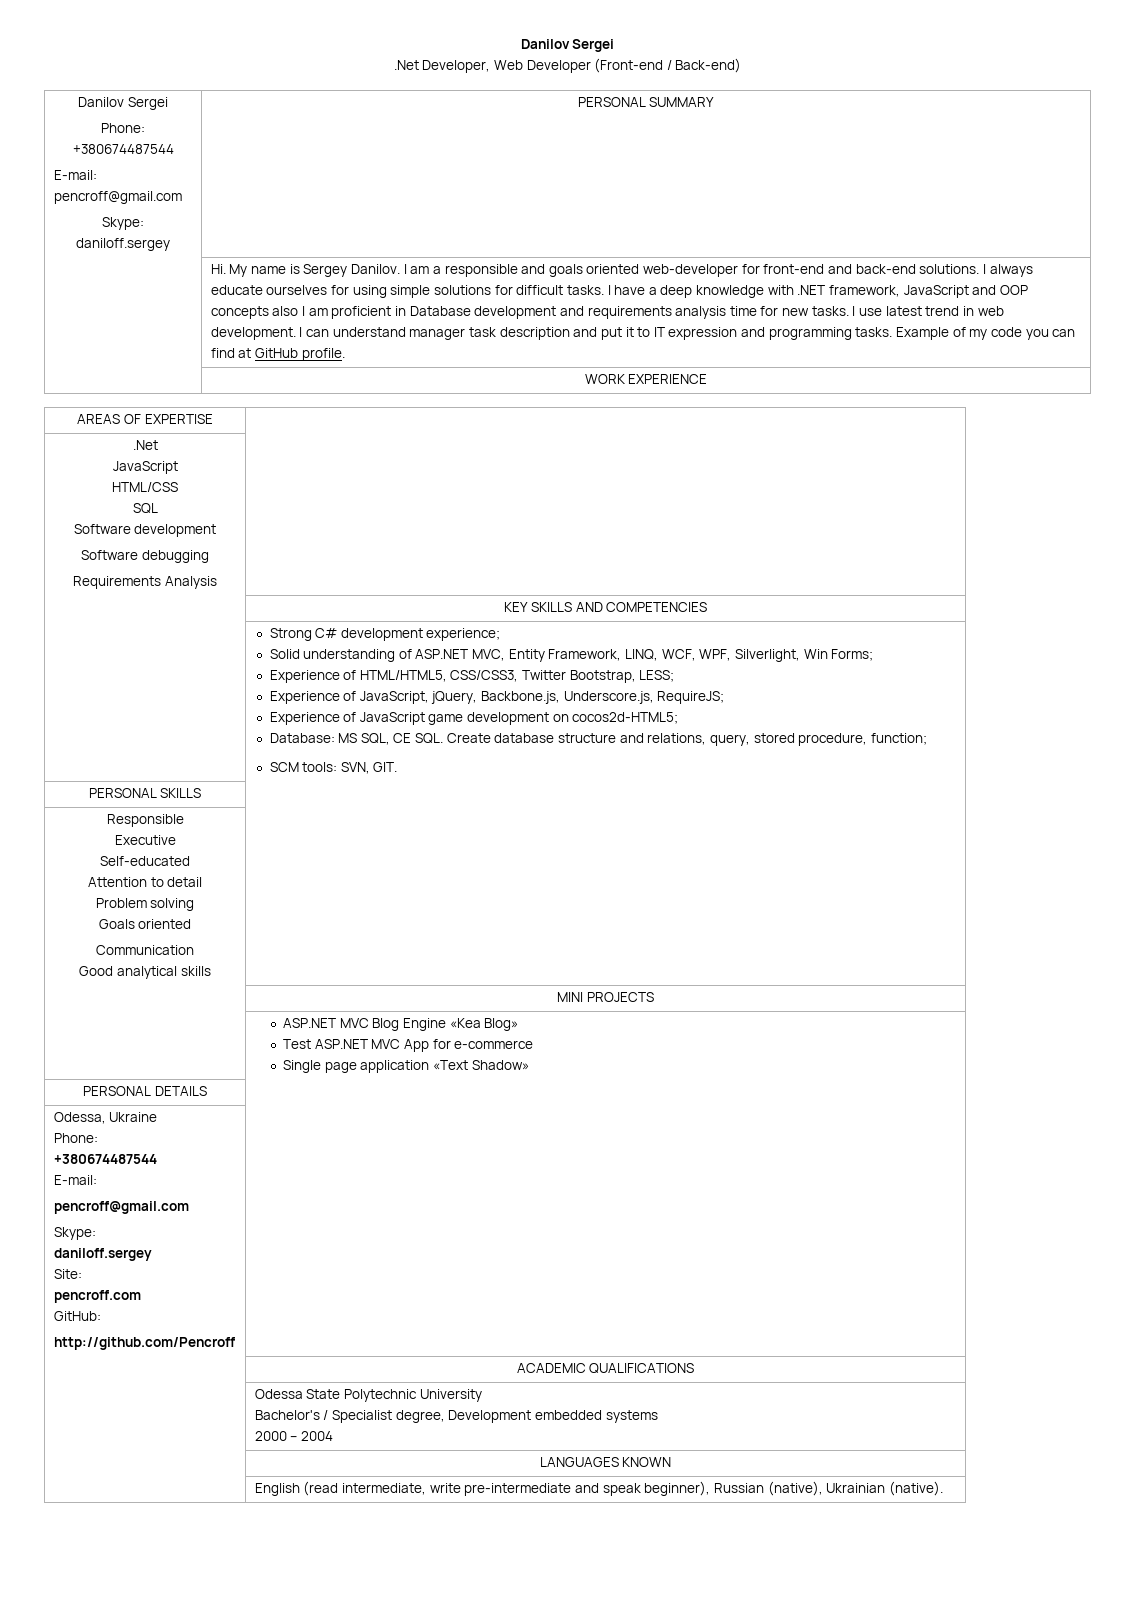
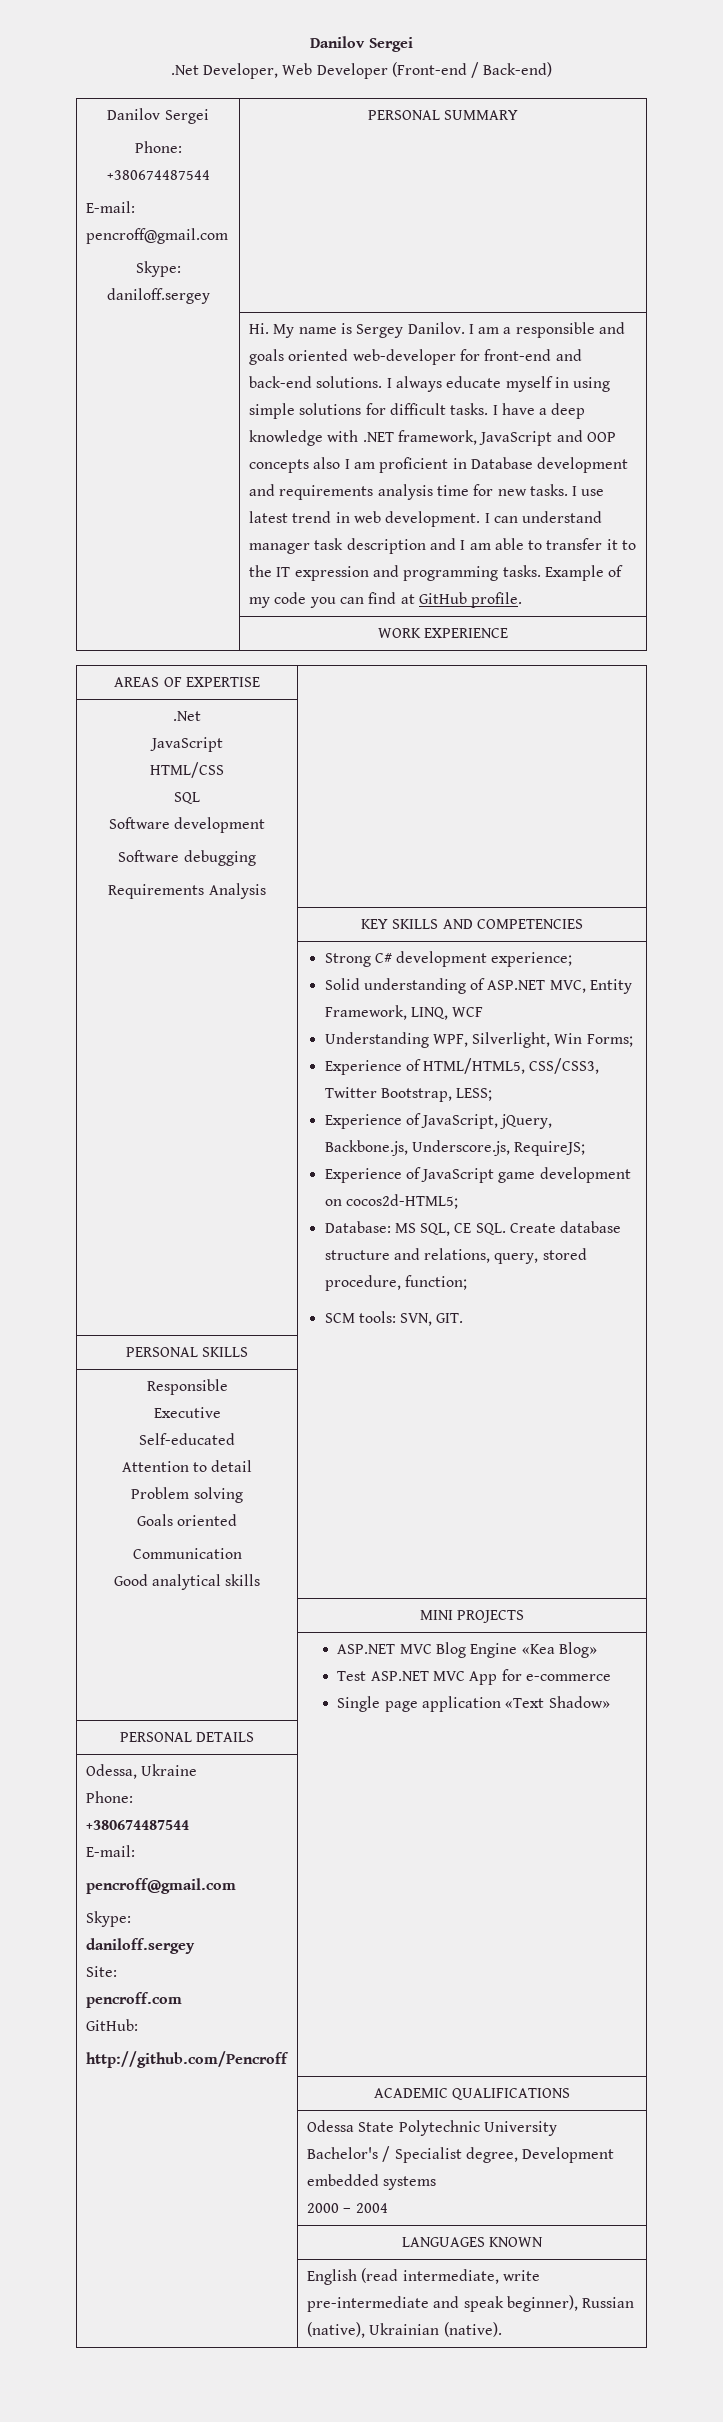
- I always educate ourselves for using simple solutions for difficult tasks.
+ I always educate myself in using simple solutions for difficult tasks.
- I can understand manager task description and put it to IT expression and programming tasks.
+ I can understand manager task description and I am able to transfer it to the IT expression and programming tasks.
- Solid understanding of ASP.NET MVC, Entity Framework, LINQ, WCF, WPF, Silverlight, Win Forms;
+ Solid understanding of ASP.NET MVC, Entity Framework, LINQ, WCF
+ Understanding WPF, Silverlight, Win Forms;

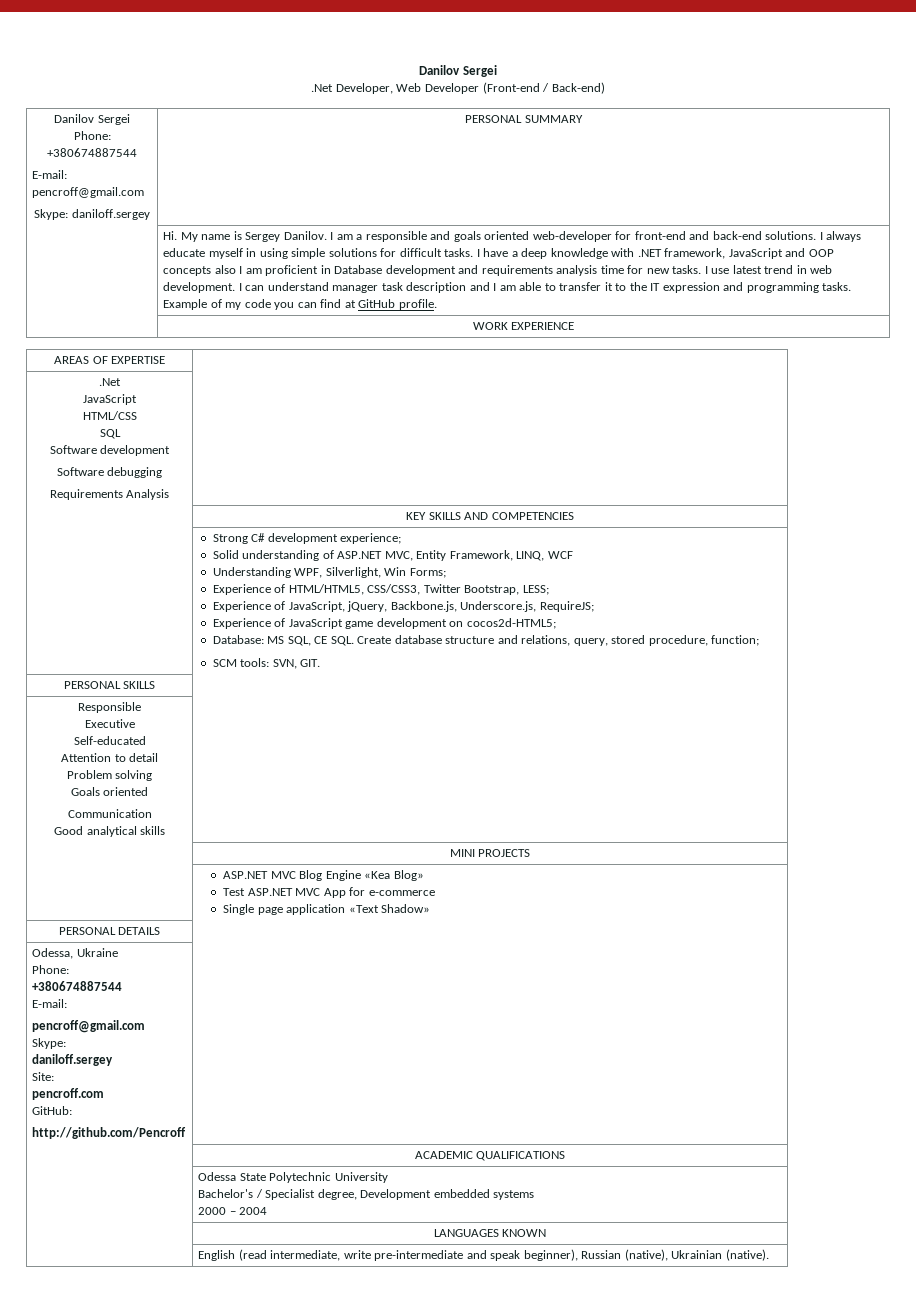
  .Net Developer, Web Developer (Front-end / Back-end)
  Danilov Sergei
- Phone: +380674487544
+ Phone: +380674887544
  Odessa, Ukraine
  Phone:
- +380674487544
+ +380674887544

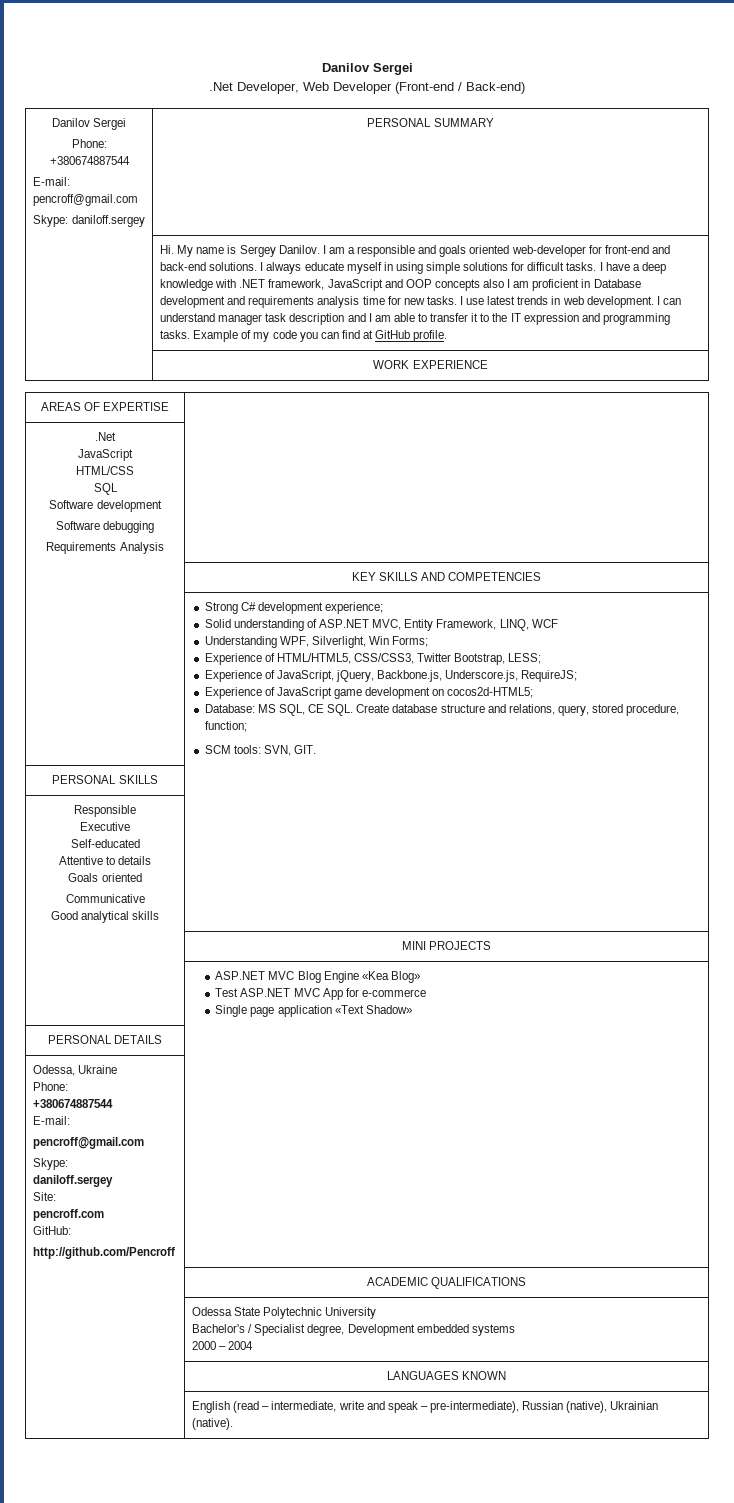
- I use latest trend in web development.
+ I use latest trends in web development.
  Responsible
  Executive
  Self-educated
- Attention to detail
- Problem solving
+ Attentive to details
  Goals oriented
- Communication
+ Communicative
- | English (read intermediate, write pre-intermediate and speak beginner), Russian (native), Ukrainian (native).
+ | English (read – intermediate, write and speak – pre-intermediate), Russian (native), Ukrainian (native).

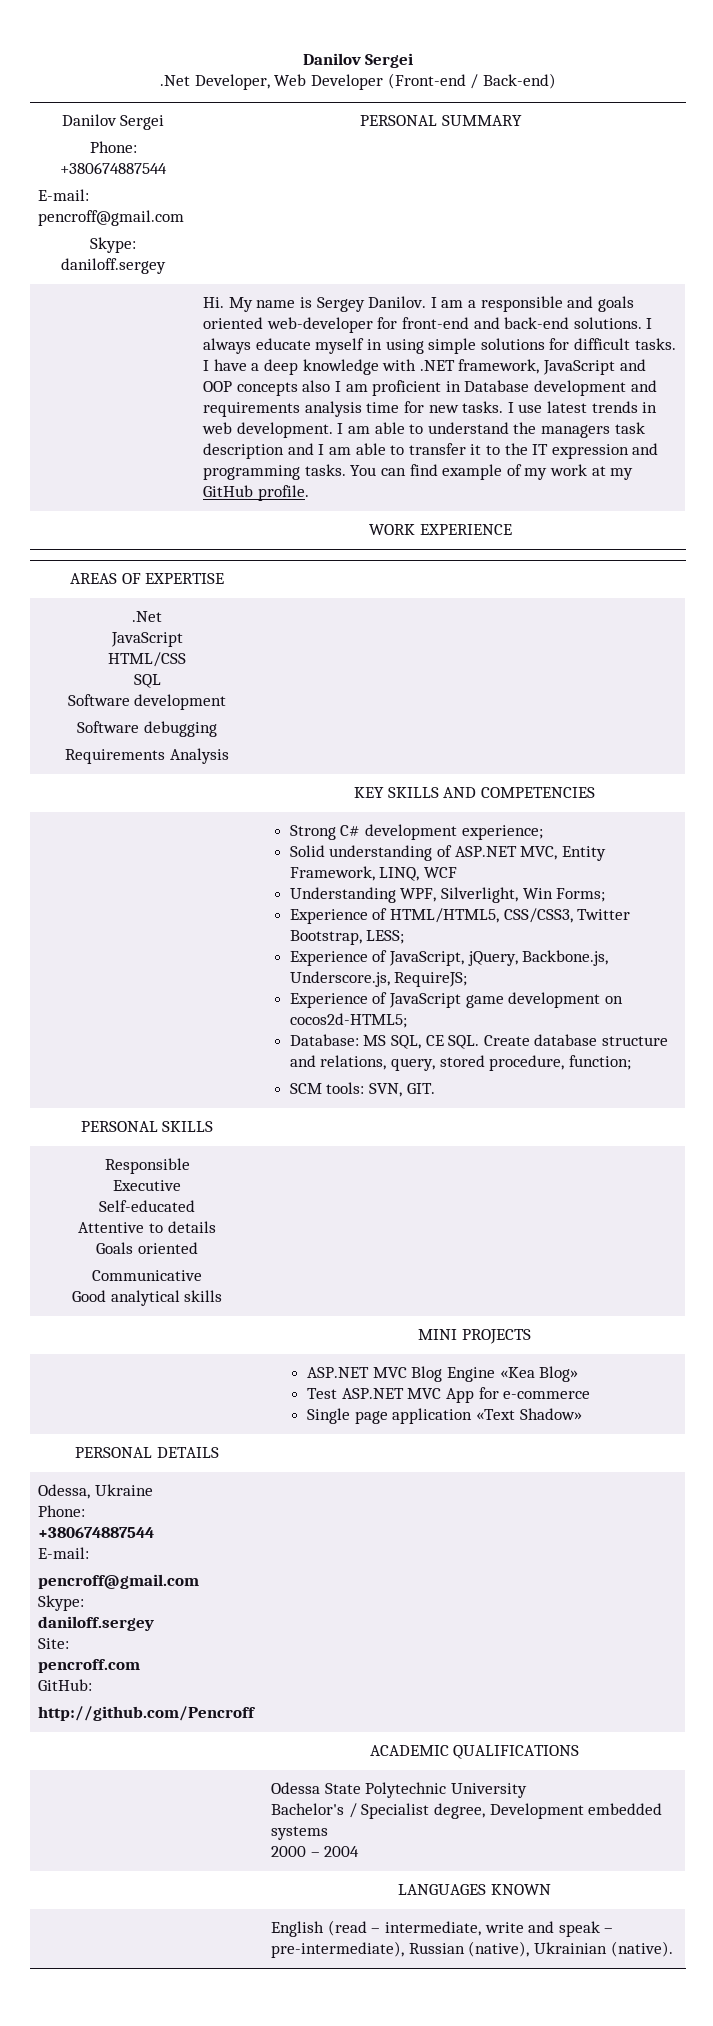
- I can understand manager task description and I am able to transfer it to the IT expression and programming tasks.
+ I am able to understand the managers task description and I am able to transfer it to the IT expression and programming tasks.
- Example of my code you can find at GitHub profile.
+ You can find example of my work at my GitHub profile.

